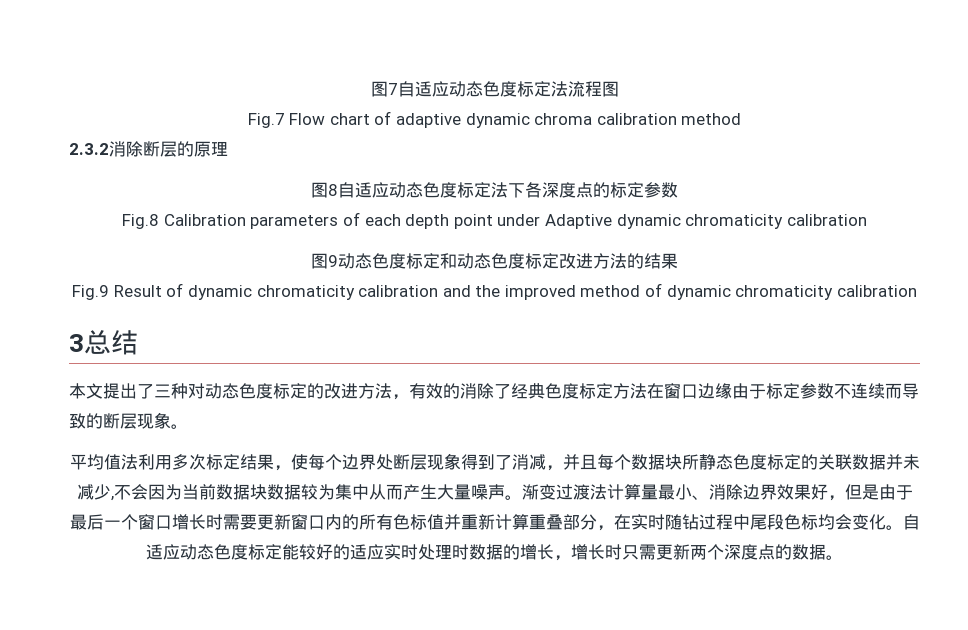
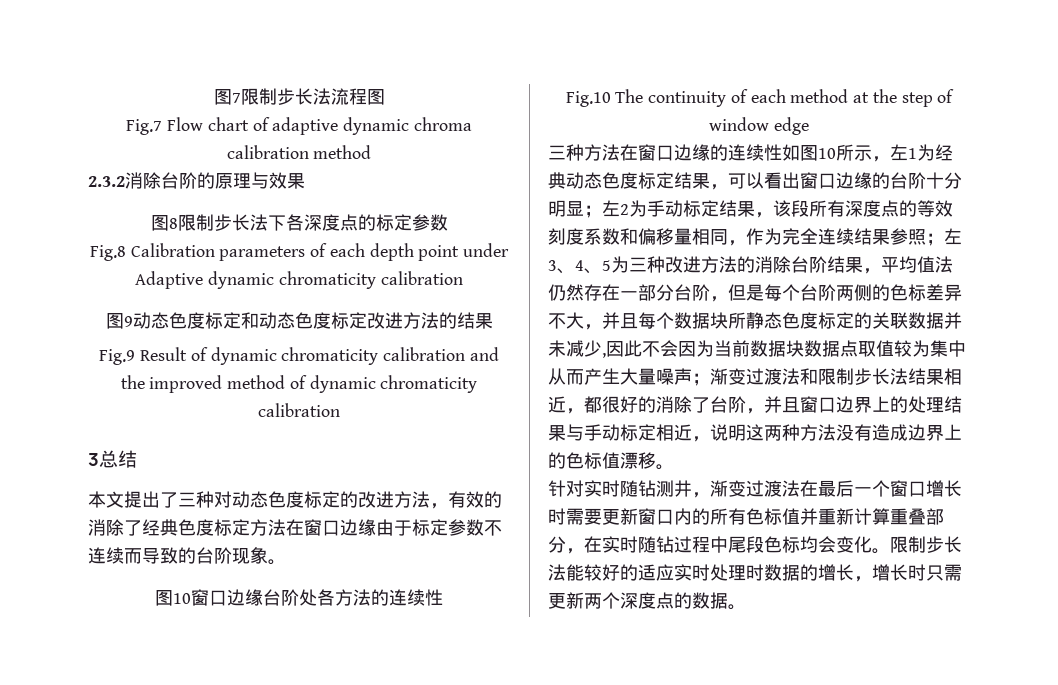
- 图7自适应动态色度标定法流程图
+ 图7限制步长法流程图
- 2.3.2消除断层的原理
+ 2.3.2消除台阶的原理与效果
- 图8自适应动态色度标定法下各深度点的标定参数
+ 图8限制步长法下各深度点的标定参数
- 本文提出了三种对动态色度标定的改进方法，有效的消除了经典色度标定方法在窗口边缘由于标定参数不连续而导致的断层现象。
+ 本文提出了三种对动态色度标定的改进方法，有效的消除了经典色度标定方法在窗口边缘由于标定参数不连续而导致的台阶现象。
- 平均值法利用多次标定结果，使每个边界处断层现象得到了消减，并且每个数据块所静态色度标定的关联数据并未减少,不会因为当前数据块数据较为集中从而产生大量噪声。渐变过渡法计算量最小、消除边界效果好，但是由于最后一个窗口增长时需要更新窗口内的所有色标值并重新计算重叠部分，在实时随钻过程中尾段色标均会变化。
+ 图10窗口边缘台阶处各方法的连续性
+ Fig.10 The continuity of each method at the step of window edge
+ 三种方法在窗口边缘的连续性如图10所示，左1为经典动态色度标定结果，可以看出窗口边缘的台阶十分明显；左2为手动标定结果，该段所有深度点的等效刻度系数和偏移量相同，作为完全连续结果参照；左3、4、5为三种改进方法的消除台阶结果，平均值法仍然存在一部分台阶，但是每个台阶两侧的色标差异不大，并且每个数据块所静态色度标定的关联数据并未减少,因此不会因为当前数据块数据点取值较为集中从而产生大量噪声；渐变过渡法和限制步长法结果相近，都很好的消除了台阶，并且窗口边界上的处理结果与手动标定相近，说明这两种方法没有造成边界上的色标值漂移。
+ 针对实时随钻测井，渐变过渡法在最后一个窗口增长时需要更新窗口内的所有色标值并重新计算重叠部分，在实时随钻过程中尾段色标均会变化。
- 自适应动态色度标定能较好的适应实时处理时数据的增长，增长时只需更新两个深度点的数据。
+ 限制步长法能较好的适应实时处理时数据的增长，增长时只需更新两个深度点的数据。

